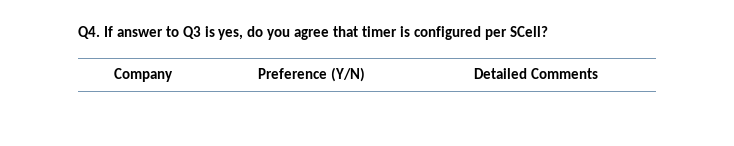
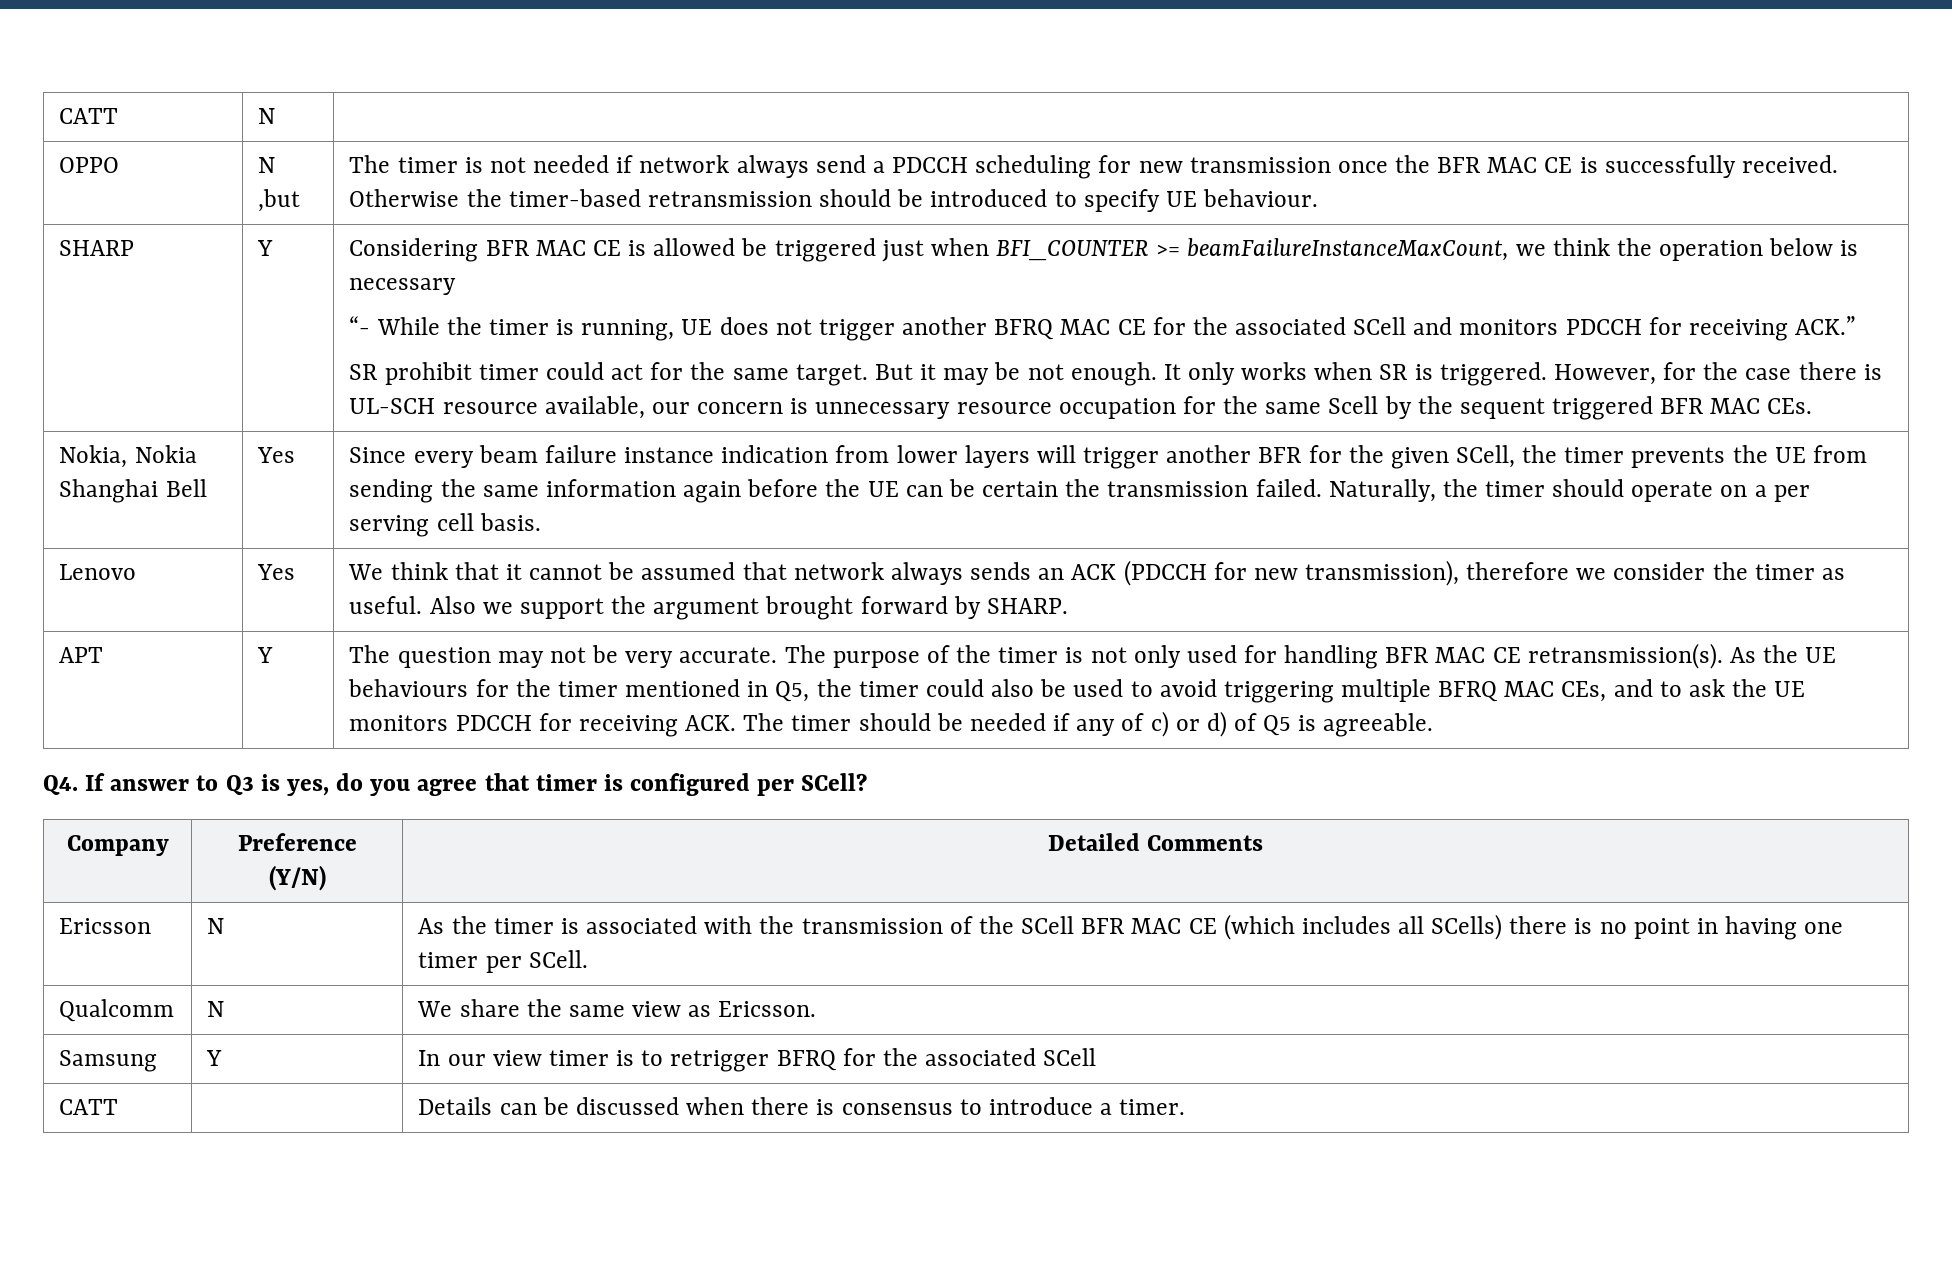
+ CATT | N |
+ OPPO | N ,but | The timer is not needed if network always send a PDCCH scheduling for new transmission once the BFR MAC CE is successfully received. Otherwise the timer-based retransmission should be introduced to specify UE behaviour.
+ SHARP | Y | Considering BFR MAC CE is allowed be triggered just when BFI_COUNTER >= beamFailureInstanceMaxCount, we think the operation below is necessary
+ “- While the timer is running, UE does not trigger another BFRQ MAC CE for the associated SCell and monitors PDCCH for receiving ACK.”
+ SR prohibit timer could act for the same target. But it may be not enough. It only works when SR is triggered. However, for the case there is UL-SCH resource available, our concern is unnecessary resource occupation for the same Scell by the sequent triggered BFR MAC CEs.
+ Nokia, Nokia Shanghai Bell | Yes | Since every beam failure instance indication from lower layers will trigger another BFR for the given SCell, the timer prevents the UE from sending the same information again before the UE can be certain the transmission failed. Naturally, the timer should operate on a per serving cell basis.
+ Lenovo | Yes | We think that it cannot be assumed that network always sends an ACK (PDCCH for new transmission), therefore we consider the timer as useful. Also we support the argument brought forward by SHARP.
+ APT | Y | The question may not be very accurate. The purpose of the timer is not only used for handling BFR MAC CE retransmission(s). As the UE behaviours for the timer mentioned in Q5, the timer could also be used to avoid triggering multiple BFRQ MAC CEs, and to ask the UE monitors PDCCH for receiving ACK. The timer should be needed if any of c) or d) of Q5 is agreeable.
+ Ericsson | N | As the timer is associated with the transmission of the SCell BFR MAC CE (which includes all SCells) there is no point in having one timer per SCell.
+ Qualcomm | N | We share the same view as Ericsson.
+ Samsung | Y | In our view timer is to retrigger BFRQ for the associated SCell
+ CATT | | Details can be discussed when there is consensus to introduce a timer.

